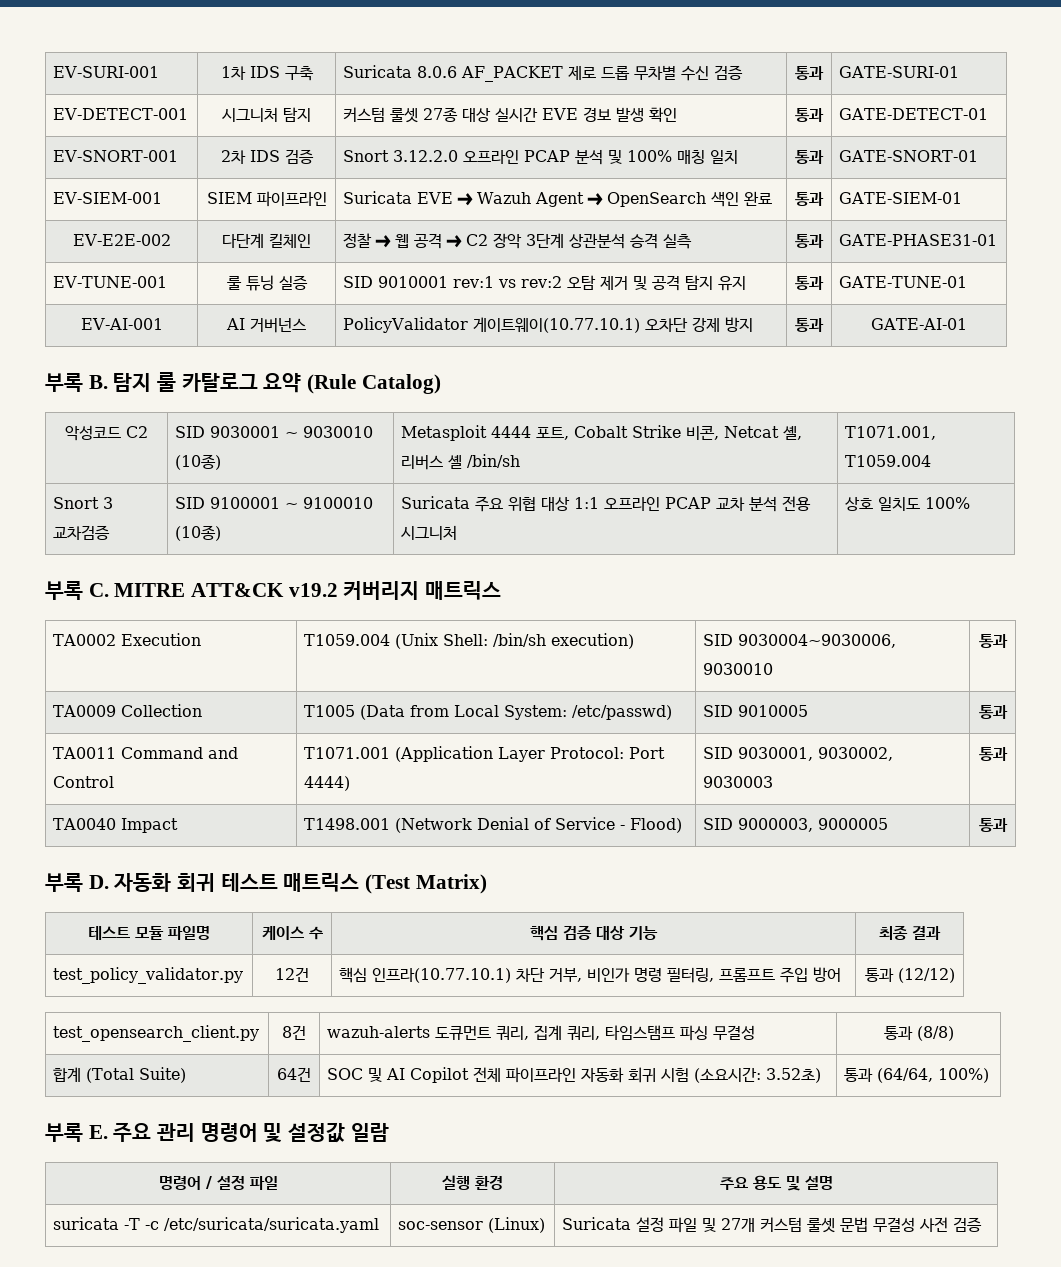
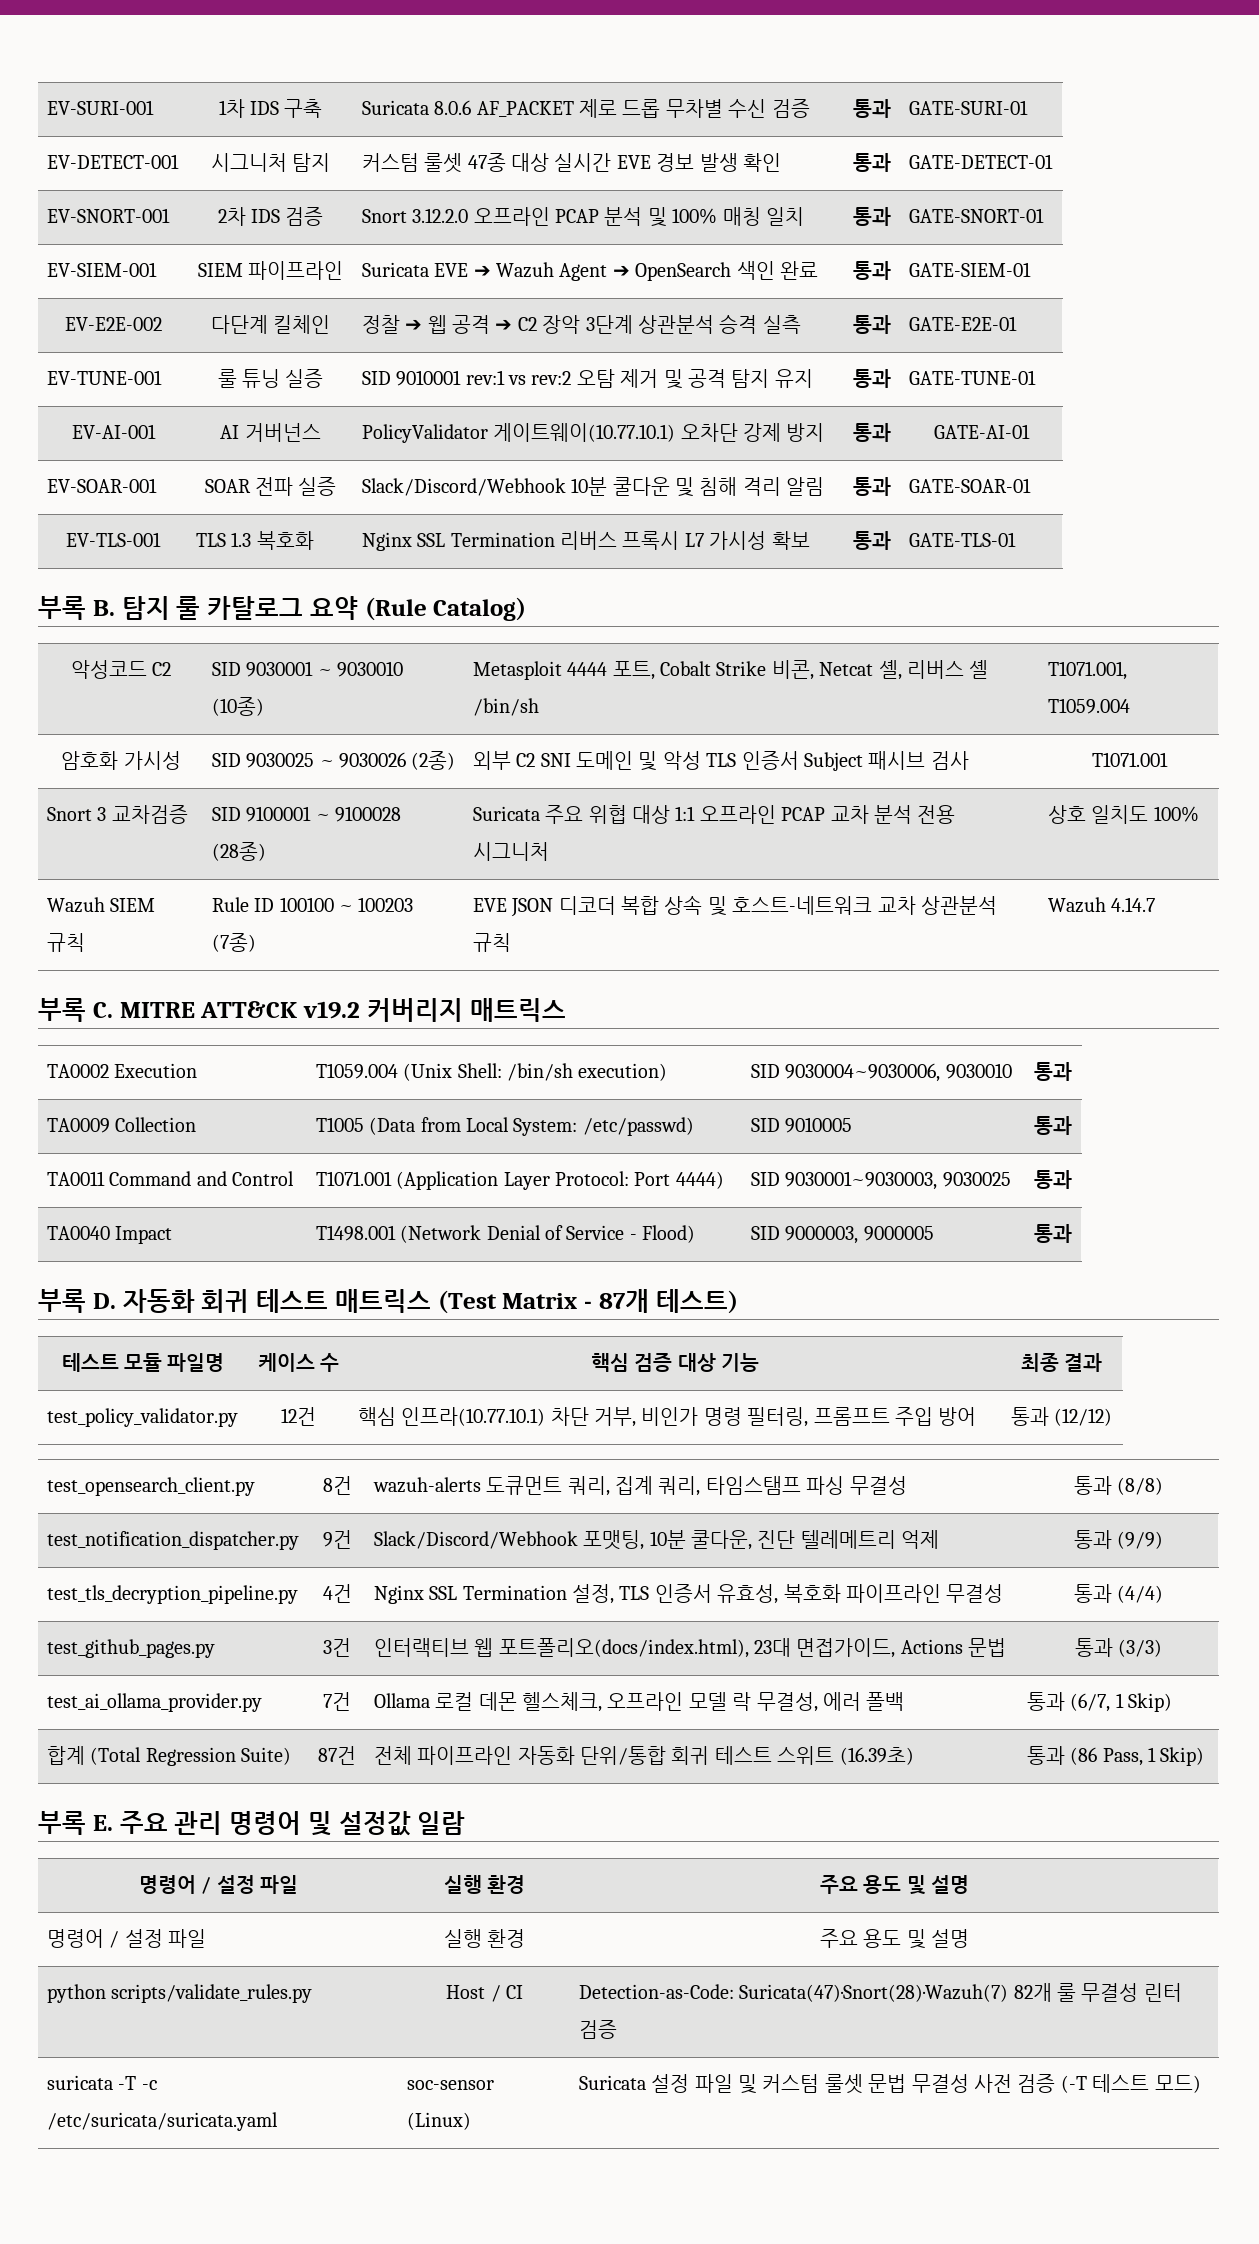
- EV-DETECT-001 | 시그니처 탐지 | 커스텀 룰셋 27종 대상 실시간 EVE 경보 발생 확인 | 통과 | GATE-DETECT-01
+ EV-DETECT-001 | 시그니처 탐지 | 커스텀 룰셋 47종 대상 실시간 EVE 경보 발생 확인 | 통과 | GATE-DETECT-01
- EV-E2E-002 | 다단계 킬체인 | 정찰 ➔ 웹 공격 ➔ C2 장악 3단계 상관분석 승격 실측 | 통과 | GATE-PHASE31-01
+ EV-E2E-002 | 다단계 킬체인 | 정찰 ➔ 웹 공격 ➔ C2 장악 3단계 상관분석 승격 실측 | 통과 | GATE-E2E-01
+ EV-SOAR-001 | SOAR 전파 실증 | Slack/Discord/Webhook 10분 쿨다운 및 침해 격리 알림 | 통과 | GATE-SOAR-01
+ EV-TLS-001 | TLS 1.3 복호화 | Nginx SSL Termination 리버스 프록시 L7 가시성 확보 | 통과 | GATE-TLS-01
+ 암호화 가시성 | SID 9030025 ~ 9030026 (2종) | 외부 C2 SNI 도메인 및 악성 TLS 인증서 Subject 패시브 검사 | T1071.001
- Snort 3 교차검증 | SID 9100001 ~ 9100010 (10종) | Suricata 주요 위협 대상 1:1 오프라인 PCAP 교차 분석 전용 시그니처 | 상호 일치도 100%
+ Snort 3 교차검증 | SID 9100001 ~ 9100028 (28종) | Suricata 주요 위협 대상 1:1 오프라인 PCAP 교차 분석 전용 시그니처 | 상호 일치도 100%
+ Wazuh SIEM 규칙 | Rule ID 100100 ~ 100203 (7종) | EVE JSON 디코더 복합 상속 및 호스트-네트워크 교차 상관분석 규칙 | Wazuh 4.14.7
- TA0011 Command and Control | T1071.001 (Application Layer Protocol: Port 4444) | SID 9030001, 9030002, 9030003 | 통과
+ TA0011 Command and Control | T1071.001 (Application Layer Protocol: Port 4444) | SID 9030001~9030003, 9030025 | 통과
- 부록 D. 자동화 회귀 테스트 매트릭스 (Test Matrix)
+ 부록 D. 자동화 회귀 테스트 매트릭스 (Test Matrix - 87개 테스트)
+ test_notification_dispatcher.py | 9건 | Slack/Discord/Webhook 포맷팅, 10분 쿨다운, 진단 텔레메트리 억제 | 통과 (9/9)
+ test_tls_decryption_pipeline.py | 4건 | Nginx SSL Termination 설정, TLS 인증서 유효성, 복호화 파이프라인 무결성 | 통과 (4/4)
+ test_github_pages.py | 3건 | 인터랙티브 웹 포트폴리오(docs/index.html), 23대 면접가이드, Actions 문법 | 통과 (3/3)
+ test_ai_ollama_provider.py | 7건 | Ollama 로컬 데몬 헬스체크, 오프라인 모델 락 무결성, 에러 폴백 | 통과 (6/7, 1 Skip)
- 합계 (Total Suite) | 64건 | SOC 및 AI Copilot 전체 파이프라인 자동화 회귀 시험 (소요시간: 3.52초) | 통과 (64/64, 100%)
+ 합계 (Total Regression Suite) | 87건 | 전체 파이프라인 자동화 단위/통합 회귀 테스트 스위트 (16.39초) | 통과 (86 Pass, 1 Skip)
  부록 E. 주요 관리 명령어 및 설정값 일람
  명령어 / 설정 파일 | 실행 환경 | 주요 용도 및 설명
+ 명령어 / 설정 파일 | 실행 환경 | 주요 용도 및 설명
+ python scripts/validate_rules.py | Host / CI | Detection-as-Code: Suricata(47)·Snort(28)·Wazuh(7) 82개 룰 무결성 린터 검증
- suricata -T -c /etc/suricata/suricata.yaml | soc-sensor (Linux) | Suricata 설정 파일 및 27개 커스텀 룰셋 문법 무결성 사전 검증
+ suricata -T -c /etc/suricata/suricata.yaml | soc-sensor (Linux) | Suricata 설정 파일 및 커스텀 룰셋 문법 무결성 사전 검증 (-T 테스트 모드)

